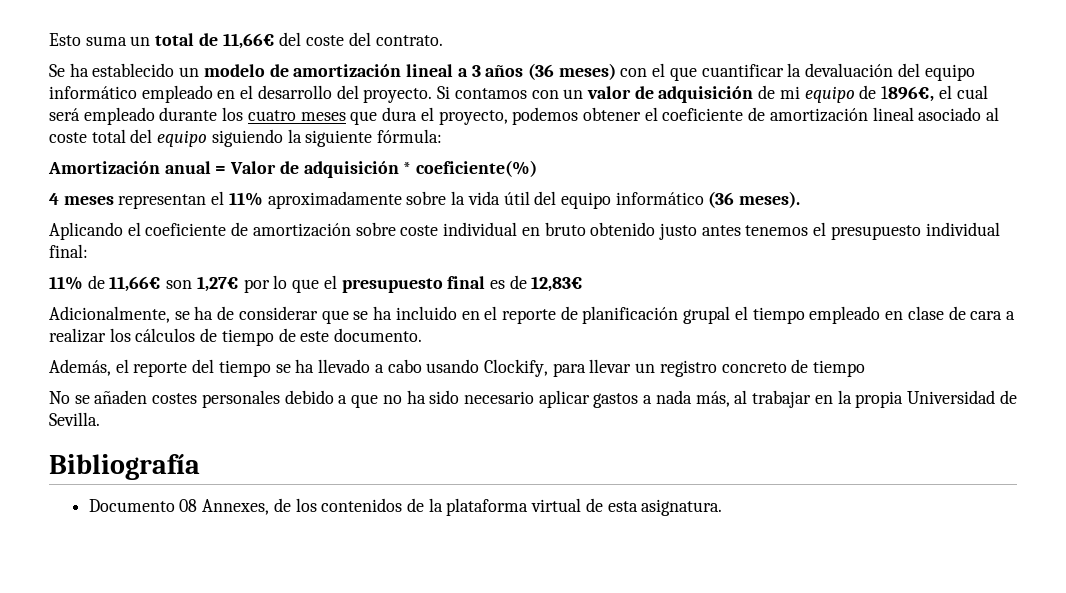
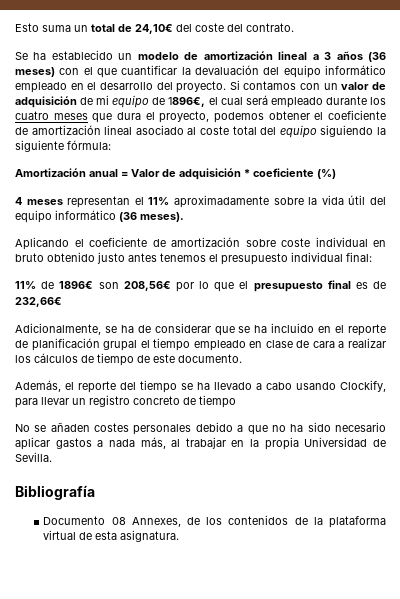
- Esto suma un total de 11,66€ del coste del contrato.
+ Esto suma un total de 24,10€ del coste del contrato.
- Amortización anual = Valor de adquisición * coeficiente(%)
+ Amortización anual = Valor de adquisición * coeficiente (%)
- 11% de 11,66€ son 1,27€ por lo que el presupuesto final es de 12,83€
+ 11% de 1896€ son 208,56€ por lo que el presupuesto final es de 232,66€

